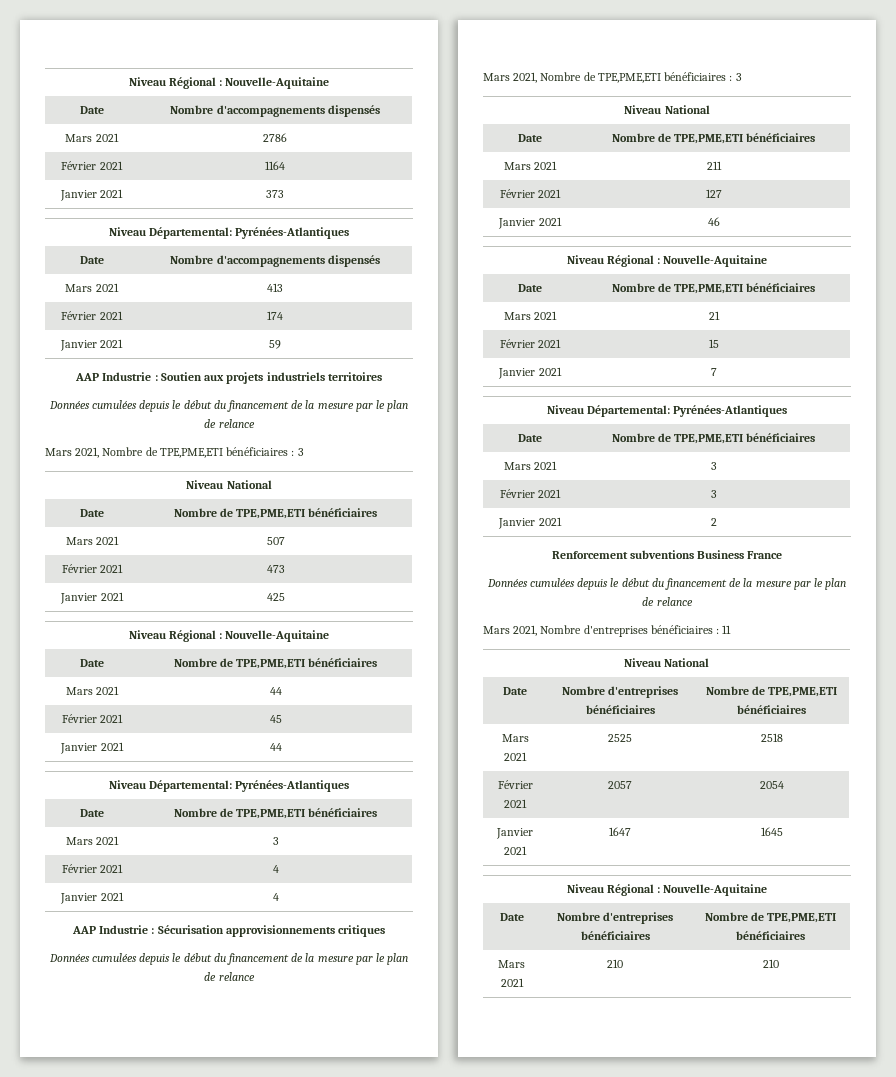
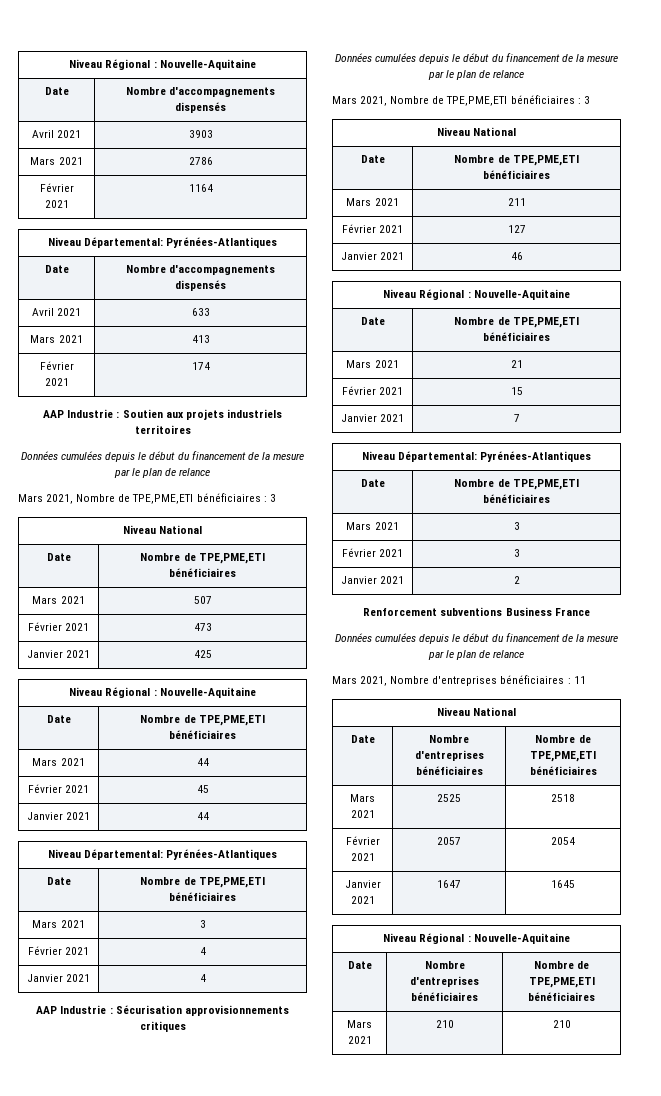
+ Avril 2021 | 3903
- Janvier 2021 | 373
+ Avril 2021 | 633
- Janvier 2021 | 59

